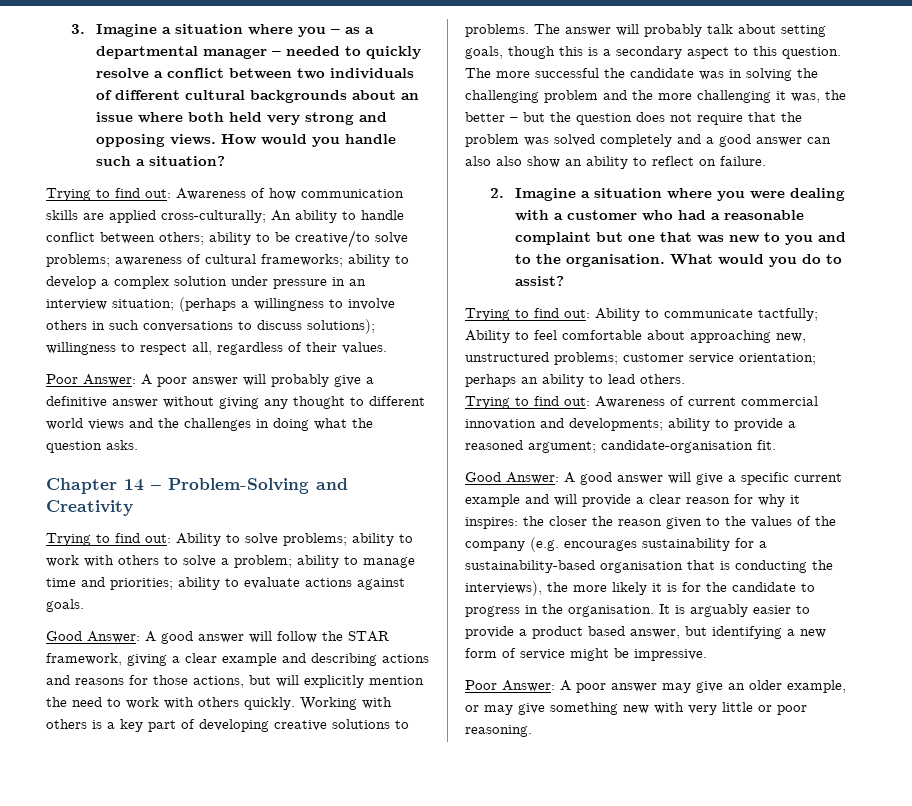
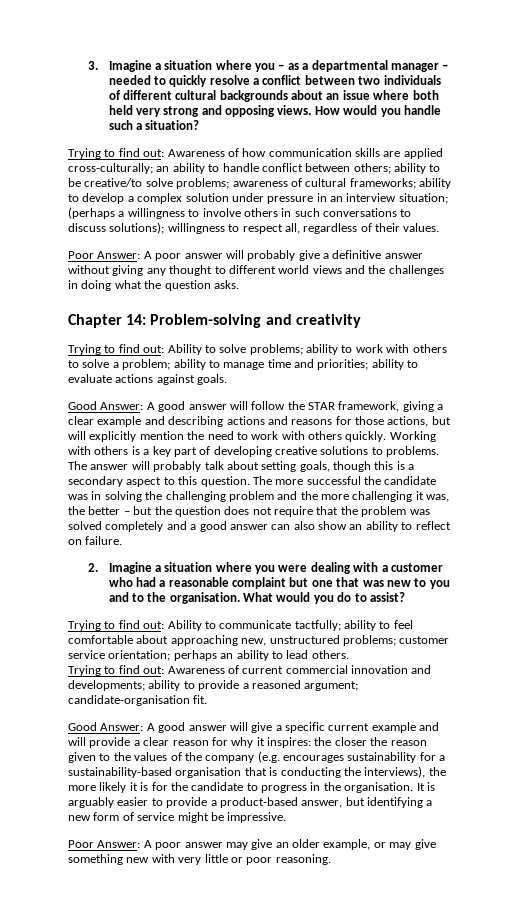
- Trying to find out: Awareness of how communication skills are applied cross-culturally; An ability to handle conflict between others; ability to be creative/to solve problems; awareness of cultural frameworks; ability to develop a complex solution under pressure in an interview situation; (perhaps a willingness to involve others in such conversations to discuss solutions); willingness to respect all, regardless of their values.
+ Trying to find out: Awareness of how communication skills are applied cross-culturally; an ability to handle conflict between others; ability to be creative/to solve problems; awareness of cultural frameworks; ability to develop a complex solution under pressure in an interview situation; (perhaps a willingness to involve others in such conversations to discuss solutions); willingness to respect all, regardless of their values.
- Chapter 14 – Problem-Solving and Creativity
+ Chapter 14: Problem-solving and creativity
- The more successful the candidate was in solving the challenging problem and the more challenging it was, the better – but the question does not require that the problem was solved completely and a good answer can also also show an ability to reflect on failure.
+ The more successful the candidate was in solving the challenging problem and the more challenging it was, the better – but the question does not require that the problem was solved completely and a good answer can also show an ability to reflect on failure.
- Trying to find out: Ability to communicate tactfully; Ability to feel comfortable about approaching new, unstructured problems; customer service orientation; perhaps an ability to lead others.
+ Trying to find out: Ability to communicate tactfully; ability to feel comfortable about approaching new, unstructured problems; customer service orientation; perhaps an ability to lead others.
- It is arguably easier to provide a product based answer, but identifying a new form of service might be impressive.
+ It is arguably easier to provide a product-based answer, but identifying a new form of service might be impressive.

